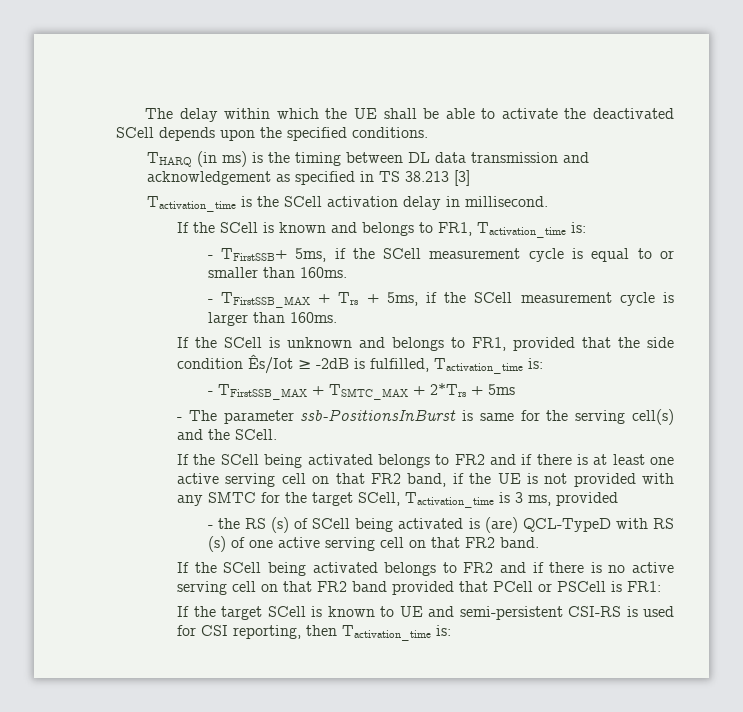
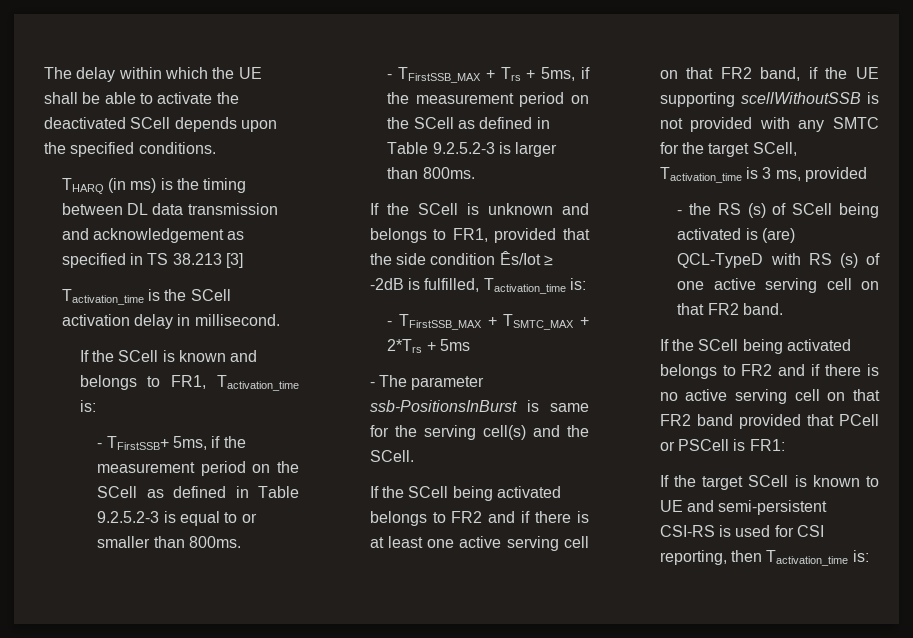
- - TFirstSSB+ 5ms, if the SCell measurement cycle is equal to or smaller than 160ms.
+ - TFirstSSB+ 5ms, if the measurement period on the SCell as defined in Table 9.2.5.2-3 is equal to or smaller than 800ms.
- - TFirstSSB_MAX + Trs + 5ms, if the SCell measurement cycle is larger than 160ms.
+ - TFirstSSB_MAX + Trs + 5ms, if the measurement period on the SCell as defined in Table 9.2.5.2-3 is larger than 800ms.
- If the SCell being activated belongs to FR2 and if there is at least one active serving cell on that FR2 band, if the UE is not provided with any SMTC for the target SCell, Tactivation_time is 3 ms, provided
+ If the SCell being activated belongs to FR2 and if there is at least one active serving cell on that FR2 band, if the UE supporting scellWithoutSSB is not provided with any SMTC for the target SCell, Tactivation_time is 3 ms, provided

